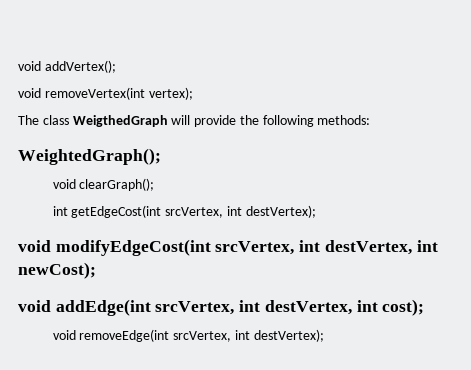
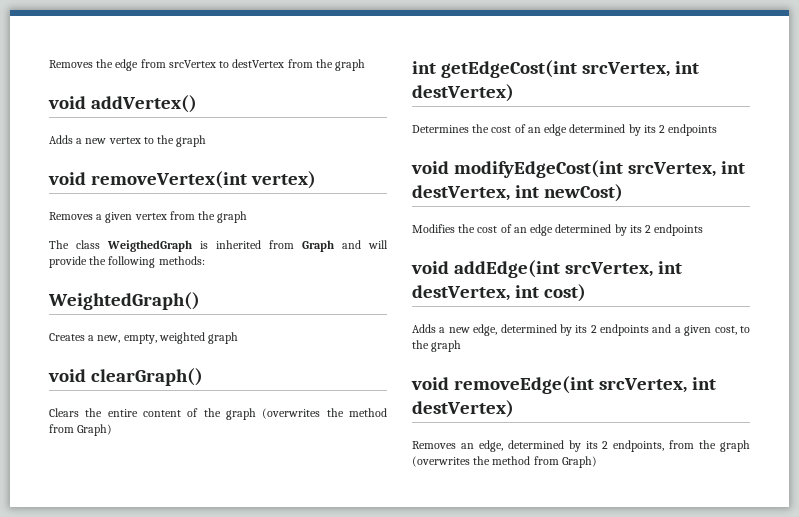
- void addVertex();
- void removeVertex(int vertex);
- The class WeigthedGraph will provide the following methods:
+ Removes the edge from srcVertex to destVertex from the graph
+ void addVertex()
+ Adds a new vertex to the graph
+ void removeVertex(int vertex)
+ Removes a given vertex from the graph
+ The class WeigthedGraph is inherited from Graph and will provide the following methods:
- WeightedGraph();
- void clearGraph();
- int getEdgeCost(int srcVertex, int destVertex);
+ WeightedGraph()
+ Creates a new, empty, weighted graph
+ void clearGraph()
+ Clears the entire content of the graph (overwrites the method from Graph)
+ int getEdgeCost(int srcVertex, int destVertex)
+ Determines the cost of an edge determined by its 2 endpoints
- void modifyEdgeCost(int srcVertex, int destVertex, int newCost);
+ void modifyEdgeCost(int srcVertex, int destVertex, int newCost)
+ Modifies the cost of an edge determined by its 2 endpoints
- void addEdge(int srcVertex, int destVertex, int cost);
- void removeEdge(int srcVertex, int destVertex);
+ void addEdge(int srcVertex, int destVertex, int cost)
+ Adds a new edge, determined by its 2 endpoints and a given cost, to the graph
+ void removeEdge(int srcVertex, int destVertex)
+ Removes an edge, determined by its 2 endpoints, from the graph (overwrites the method from Graph)

